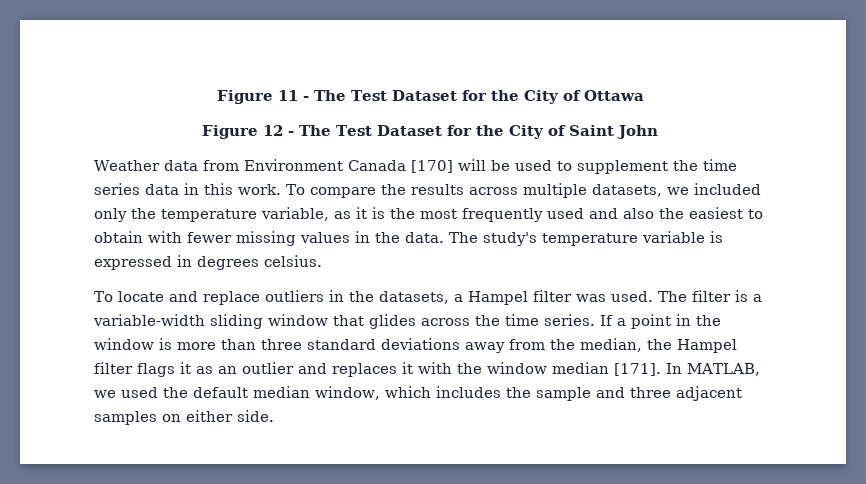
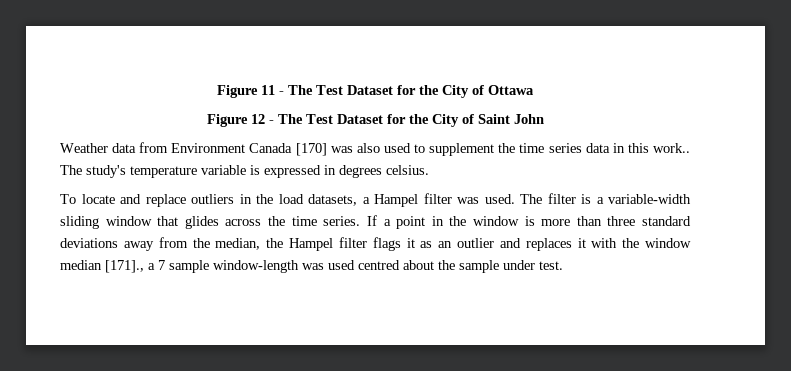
- Weather data from Environment Canada [170] will be used to supplement the time series data in this work. To compare the results across multiple datasets, we included only the temperature variable, as it is the most frequently used and also the easiest to obtain with fewer missing values in the data.
+ Weather data from Environment Canada [170] was also used to supplement the time series data in this work..
- To locate and replace outliers in the datasets, a Hampel filter was used.
+ To locate and replace outliers in the load datasets, a Hampel filter was used.
- If a point in the window is more than three standard deviations away from the median, the Hampel filter flags it as an outlier and replaces it with the window median [171]. In MATLAB, we used the default median window, which includes the sample and three adjacent samples on either side.
+ If a point in the window is more than three standard deviations away from the median, the Hampel filter flags it as an outlier and replaces it with the window median [171]., a 7 sample window-length was used centred about the sample under test.

